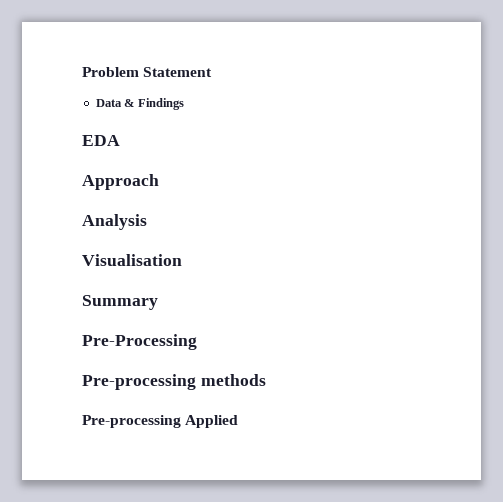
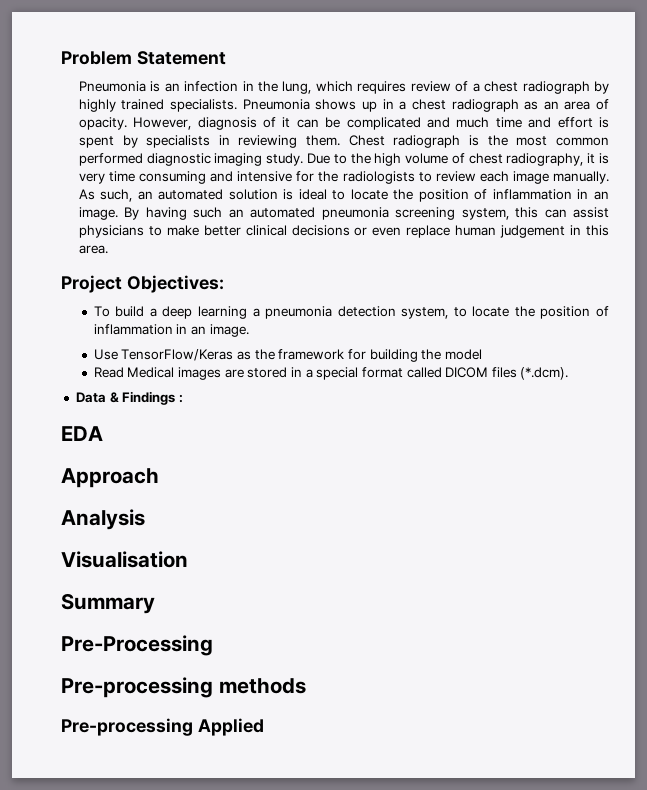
+ Pneumonia is an infection in the lung, which requires review of a chest radiograph by highly trained specialists. Pneumonia shows up in a chest radiograph as an area of opacity. However, diagnosis of it can be complicated and much time and effort is spent by specialists in reviewing them. Chest radiograph is the most common performed diagnostic imaging study. Due to the high volume of chest radiography, it is very time consuming and intensive for the radiologists to review each image manually. As such, an automated solution is ideal to locate the position of inflammation in an image. By having such an automated pneumonia screening system, this can assist physicians to make better clinical decisions or even replace human judgement in this area.
+ Project Objectives:
+ To build a deep learning a pneumonia detection system, to locate the position of inflammation in an image.
+ Use TensorFlow/Keras as the framework for building the model
+ Read Medical images are stored in a special format called DICOM files (*.dcm).
- Data & Findings
+ Data & Findings :

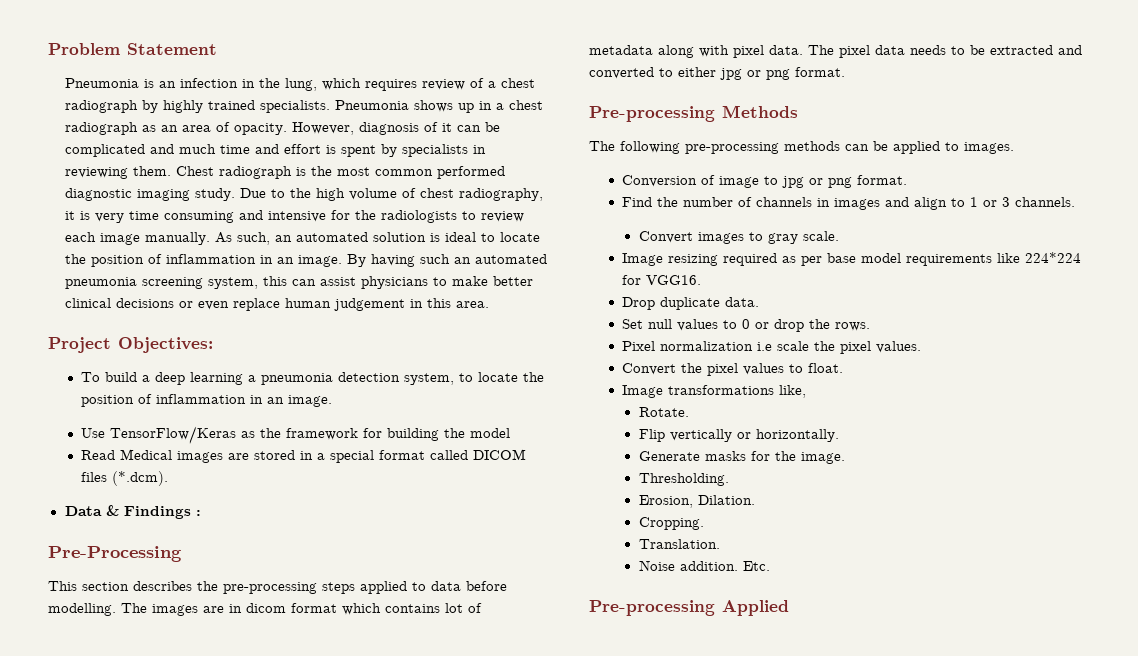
- EDA
- Approach
- Analysis
- Visualisation
- Summary
  Pre-Processing
- Pre-processing methods
+ This section describes the pre-processing steps applied to data before modelling. The images are in dicom format which contains lot of metadata along with pixel data. The pixel data needs to be extracted and converted to either jpg or png format.
+ Pre-processing Methods
+ The following pre-processing methods can be applied to images.
+ Conversion of image to jpg or png format.
+ Find the number of channels in images and align to 1 or 3 channels.
+ Convert images to gray scale.
+ Image resizing required as per base model requirements like 224*224 for VGG16.
+ Drop duplicate data.
+ Set null values to 0 or drop the rows.
+ Pixel normalization i.e scale the pixel values.
+ Convert the pixel values to float.
+ Image transformations like,
+ Rotate.
+ Flip vertically or horizontally.
+ Generate masks for the image.
+ Thresholding.
+ Erosion, Dilation.
+ Cropping.
+ Translation.
+ Noise addition. Etc.

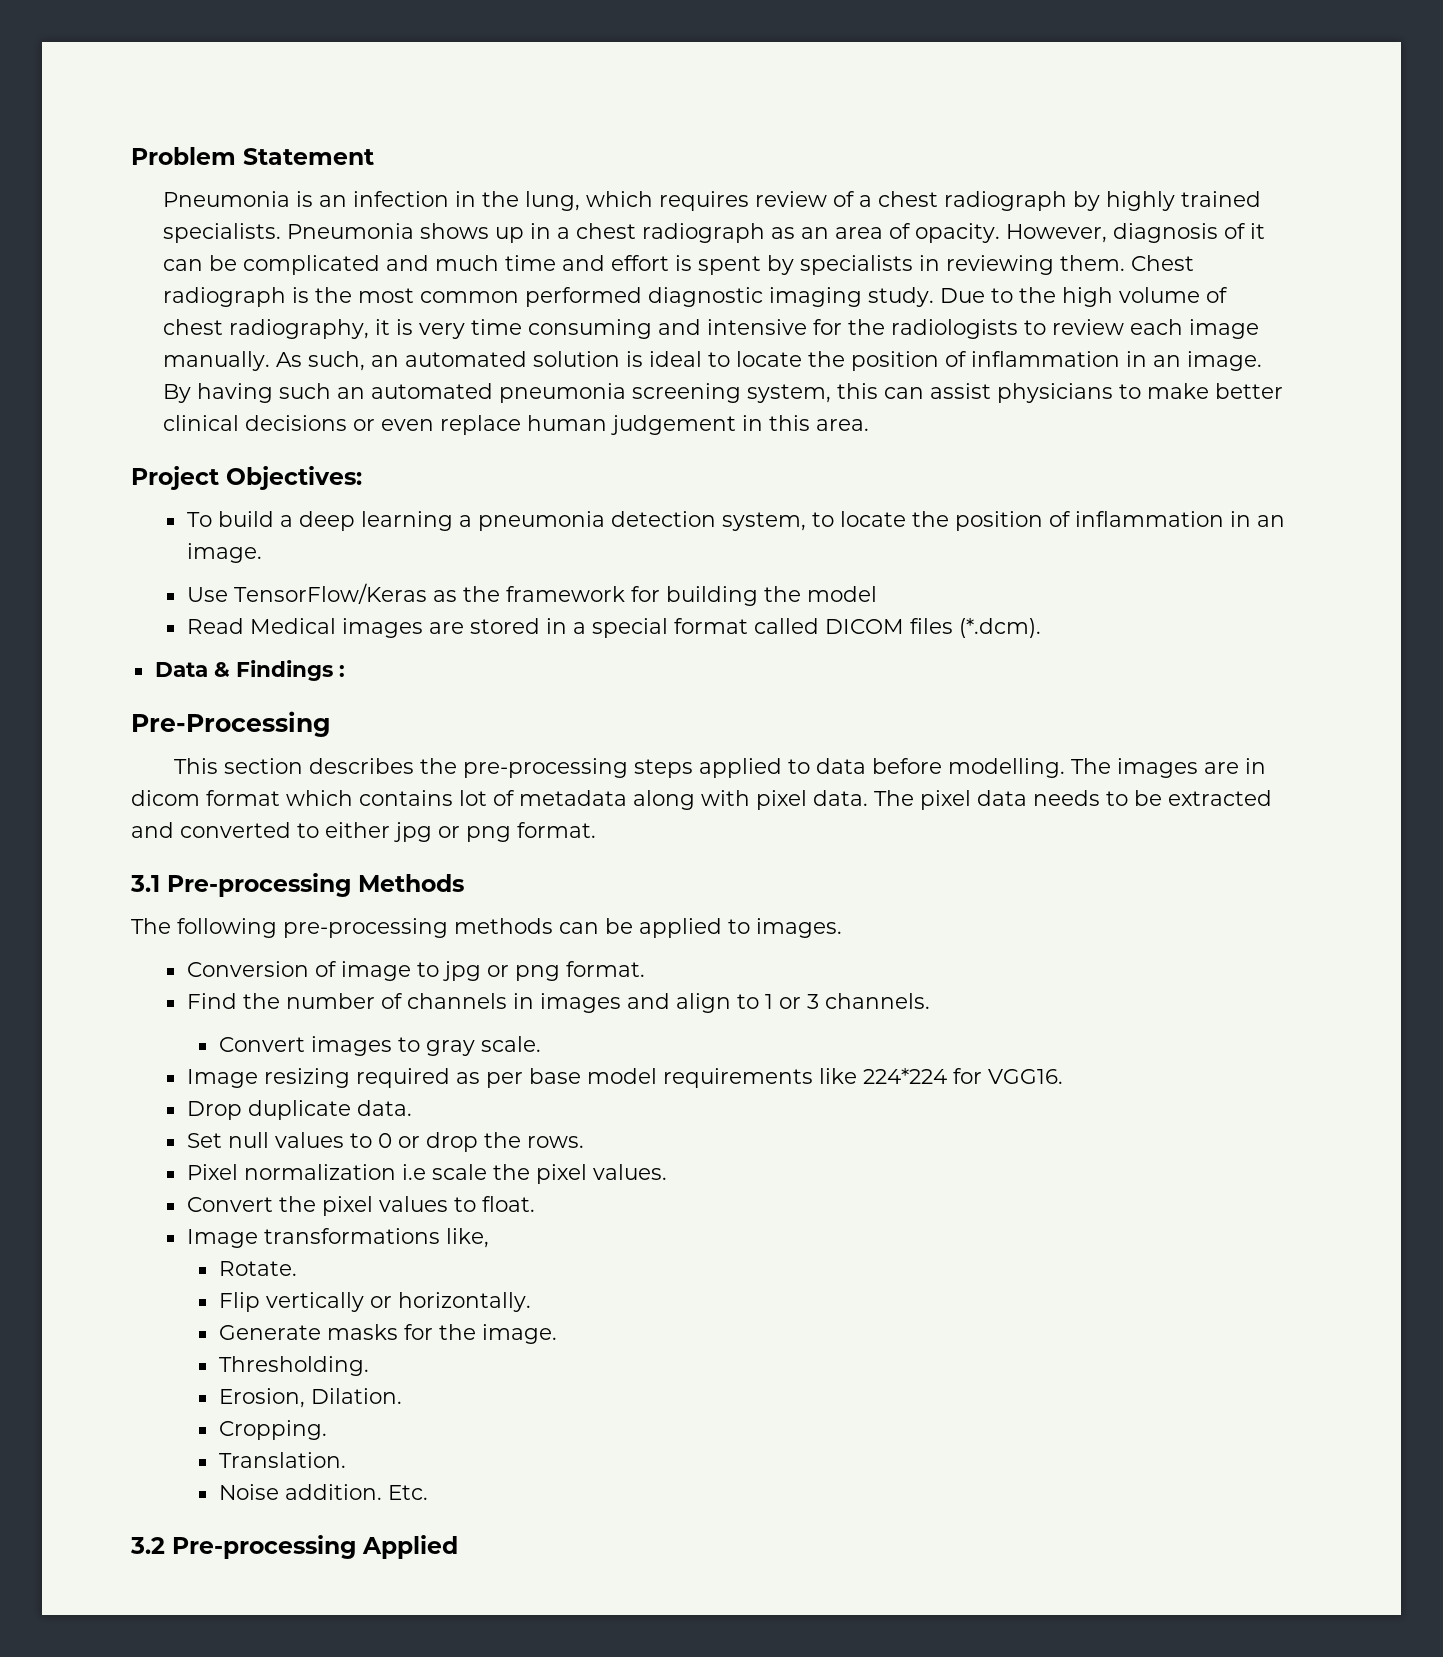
- Pre-processing Methods
+ 3.1 Pre-processing Methods
- Pre-processing Applied
+ 3.2 Pre-processing Applied

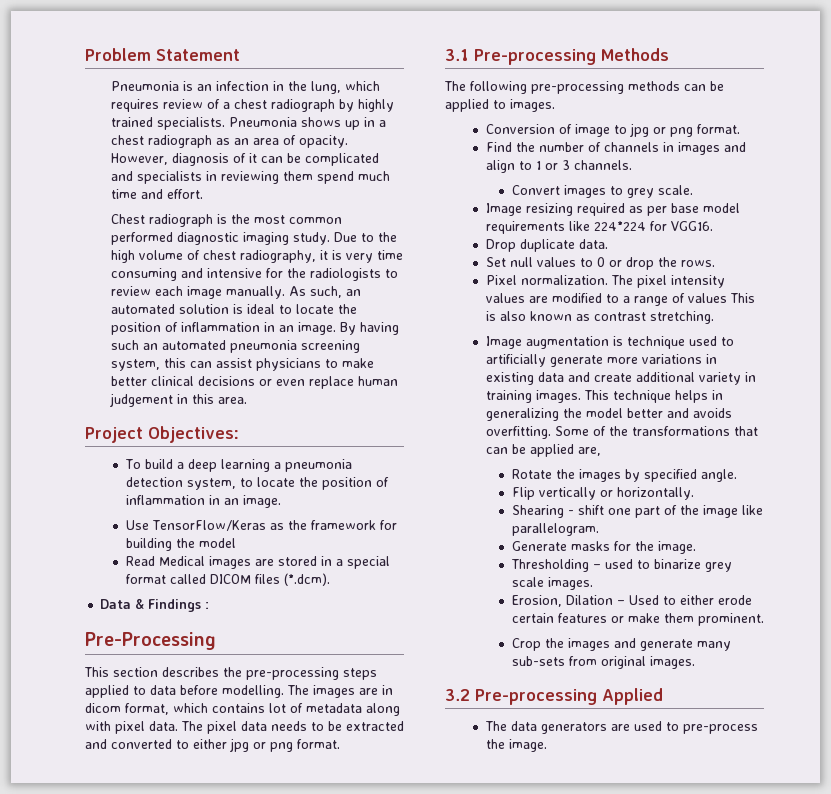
- However, diagnosis of it can be complicated and much time and effort is spent by specialists in reviewing them. Chest radiograph is the most common performed diagnostic imaging study.
+ However, diagnosis of it can be complicated and specialists in reviewing them spend much time and effort.
+ Chest radiograph is the most common performed diagnostic imaging study.
- The images are in dicom format which contains lot of metadata along with pixel data.
+ The images are in dicom format, which contains lot of metadata along with pixel data.
- Convert images to gray scale.
+ Convert images to grey scale.
- Pixel normalization i.e scale the pixel values.
- Convert the pixel values to float.
- Image transformations like,
- Rotate.
+ Pixel normalization. The pixel intensity values are modified to a range of values This is also known as contrast stretching.
+ Image augmentation is technique used to artificially generate more variations in existing data and create additional variety in training images. This technique helps in generalizing the model better and avoids overfitting. Some of the transformations that can be applied are,
+ Rotate the images by specified angle.
  Flip vertically or horizontally.
+ Shearing - shift one part of the image like parallelogram.
- Thresholding.
- Erosion, Dilation.
- Cropping.
- Translation.
- Noise addition. Etc.
+ Thresholding – used to binarize grey scale images.
+ Erosion, Dilation – Used to either erode certain features or make them prominent.
+ Crop the images and generate many sub-sets from original images.
  3.2 Pre-processing Applied
+ The data generators are used to pre-process the image.

